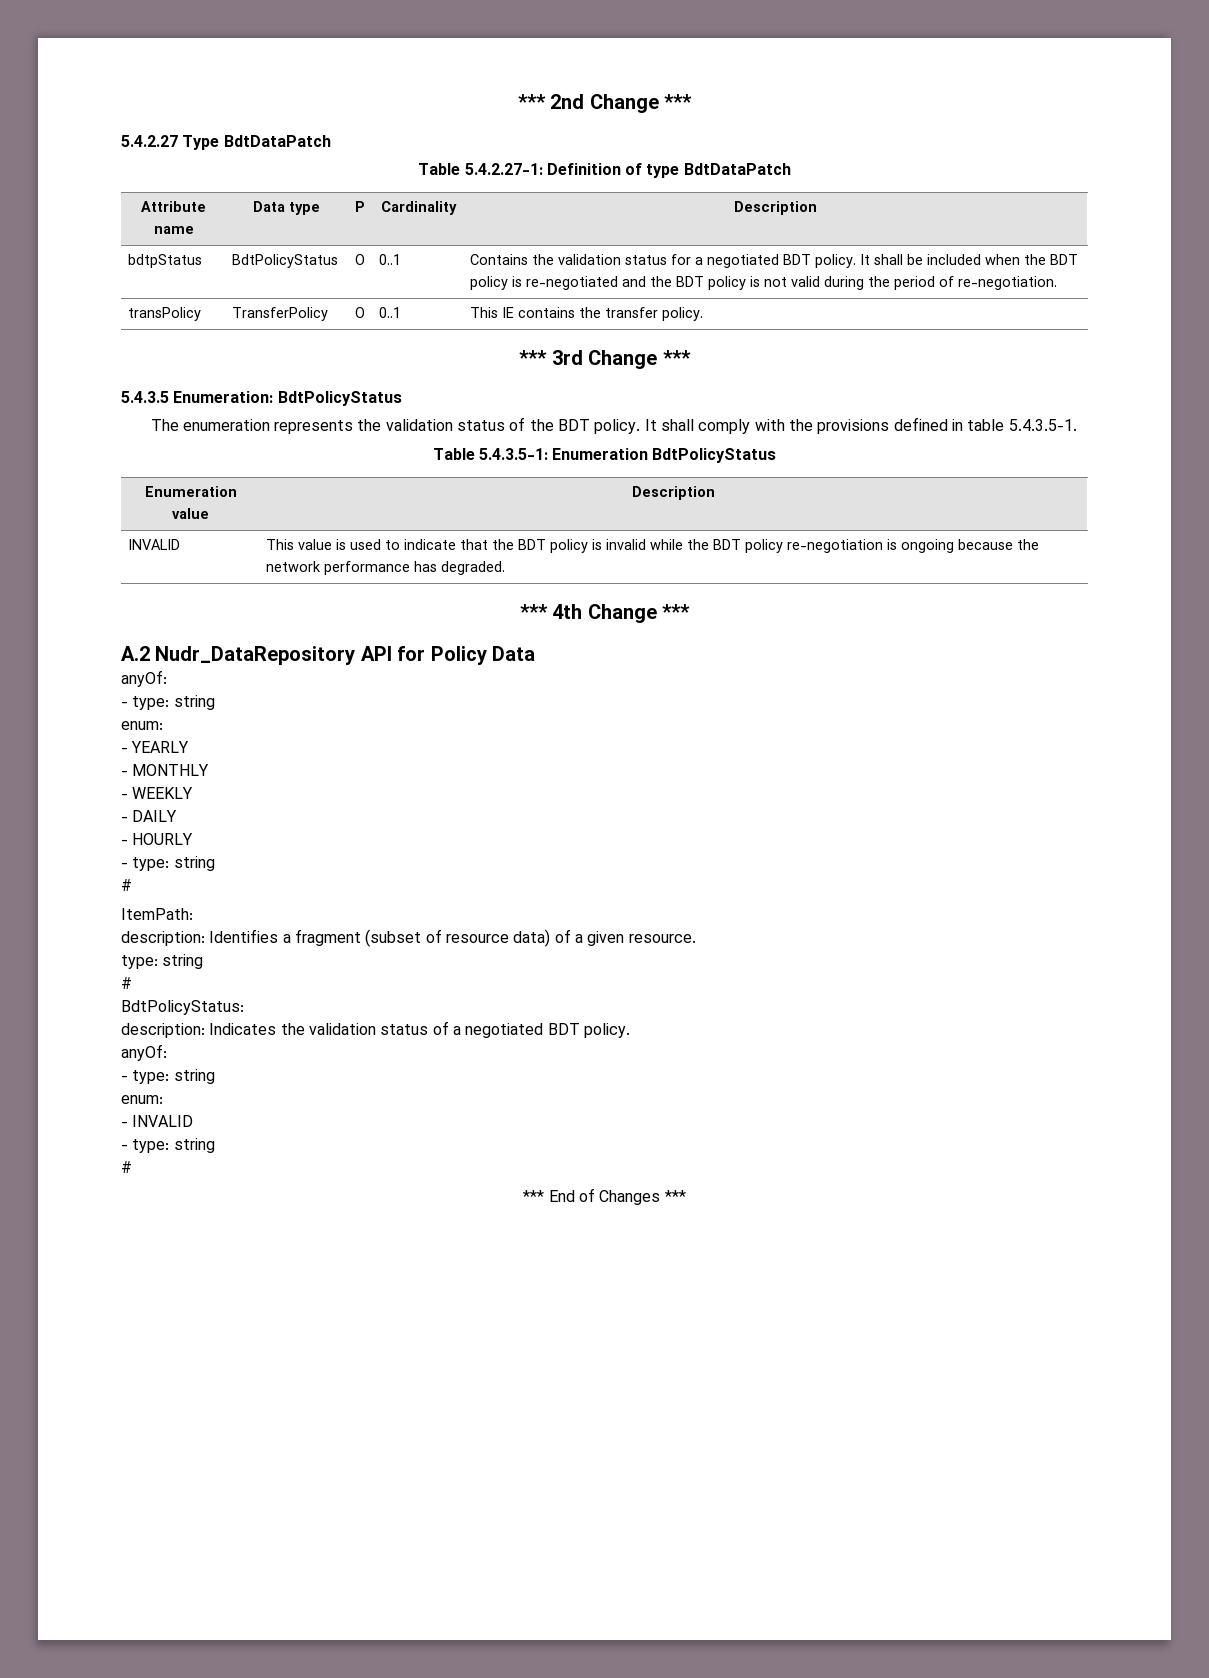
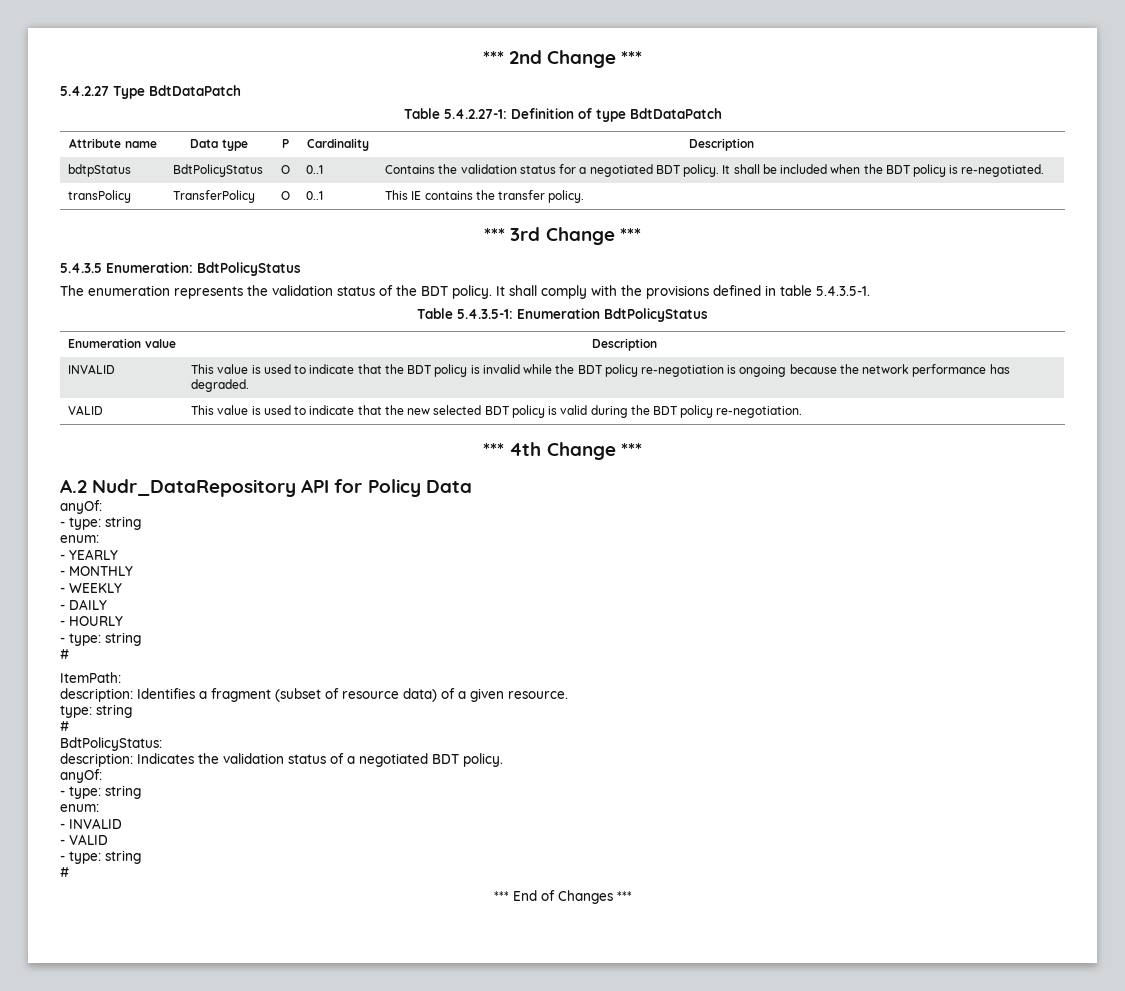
- bdtpStatus | BdtPolicyStatus | O | 0..1 | Contains the validation status for a negotiated BDT policy. It shall be included when the BDT policy is re-negotiated and the BDT policy is not valid during the period of re-negotiation.
+ bdtpStatus | BdtPolicyStatus | O | 0..1 | Contains the validation status for a negotiated BDT policy. It shall be included when the BDT policy is re-negotiated.
+ VALID | This value is used to indicate that the new selected BDT policy is valid during the BDT policy re-negotiation.
+ - VALID

